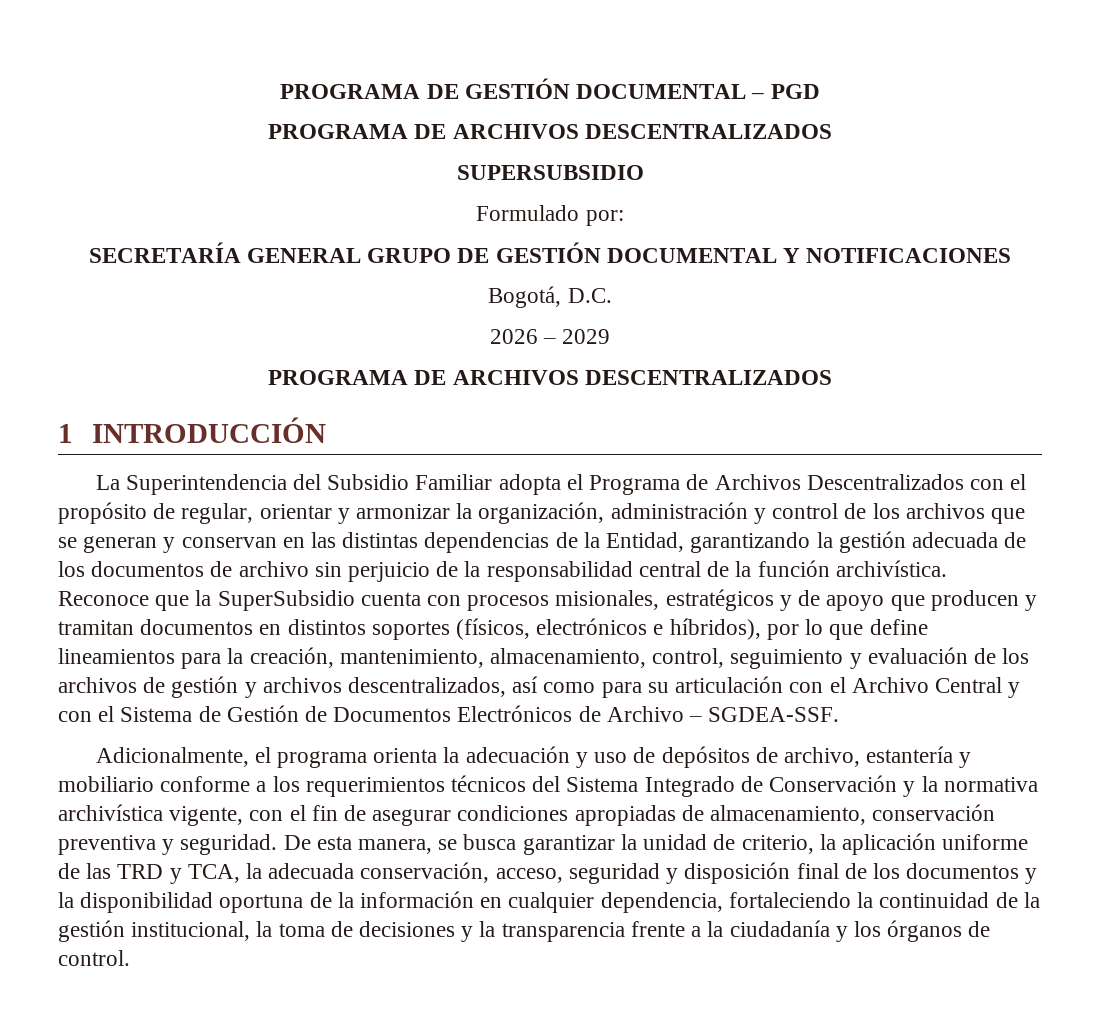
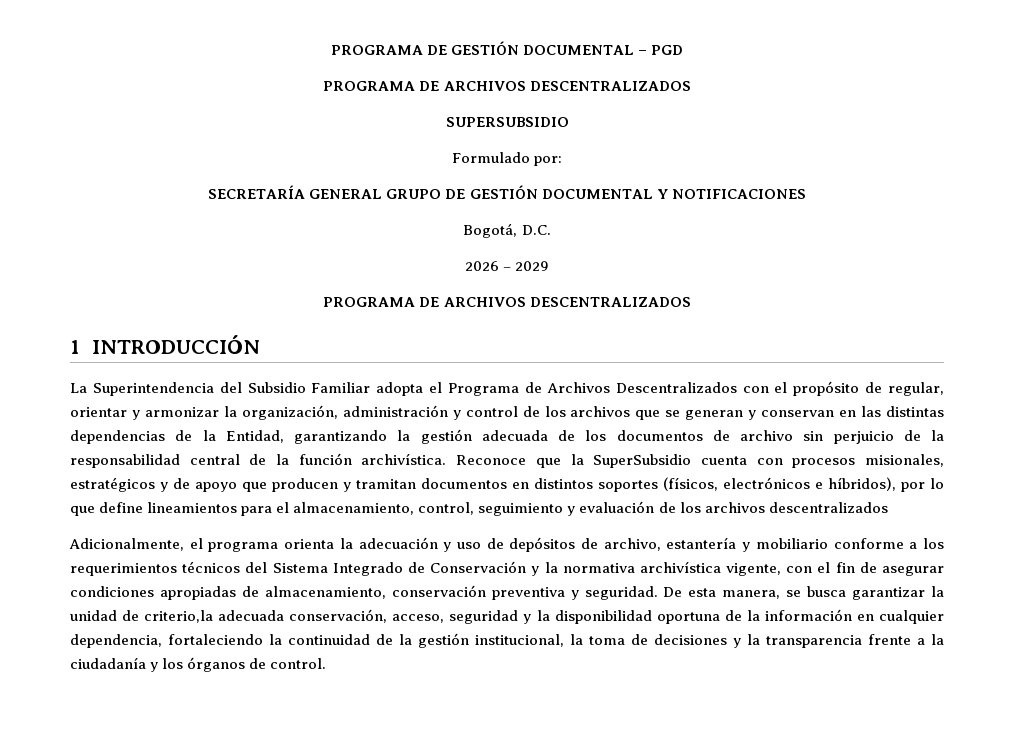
- Reconoce que la SuperSubsidio cuenta con procesos misionales, estratégicos y de apoyo que producen y tramitan documentos en distintos soportes (físicos, electrónicos e híbridos), por lo que define lineamientos para la creación, mantenimiento, almacenamiento, control, seguimiento y evaluación de los archivos de gestión y archivos descentralizados, así como para su articulación con el Archivo Central y con el Sistema de Gestión de Documentos Electrónicos de Archivo – SGDEA-SSF.
+ Reconoce que la SuperSubsidio cuenta con procesos misionales, estratégicos y de apoyo que producen y tramitan documentos en distintos soportes (físicos, electrónicos e híbridos), por lo que define lineamientos para el almacenamiento, control, seguimiento y evaluación de los archivos descentralizados
- De esta manera, se busca garantizar la unidad de criterio, la aplicación uniforme de las TRD y TCA, la adecuada conservación, acceso, seguridad y disposición final de los documentos y la disponibilidad oportuna de la información en cualquier dependencia, fortaleciendo la continuidad de la gestión institucional, la toma de decisiones y la transparencia frente a la ciudadanía y los órganos de control.
+ De esta manera, se busca garantizar la unidad de criterio,la adecuada conservación, acceso, seguridad y la disponibilidad oportuna de la información en cualquier dependencia, fortaleciendo la continuidad de la gestión institucional, la toma de decisiones y la transparencia frente a la ciudadanía y los órganos de control.

